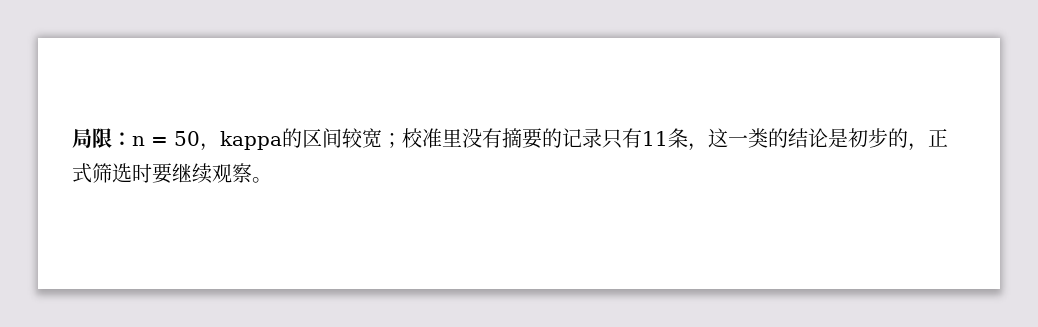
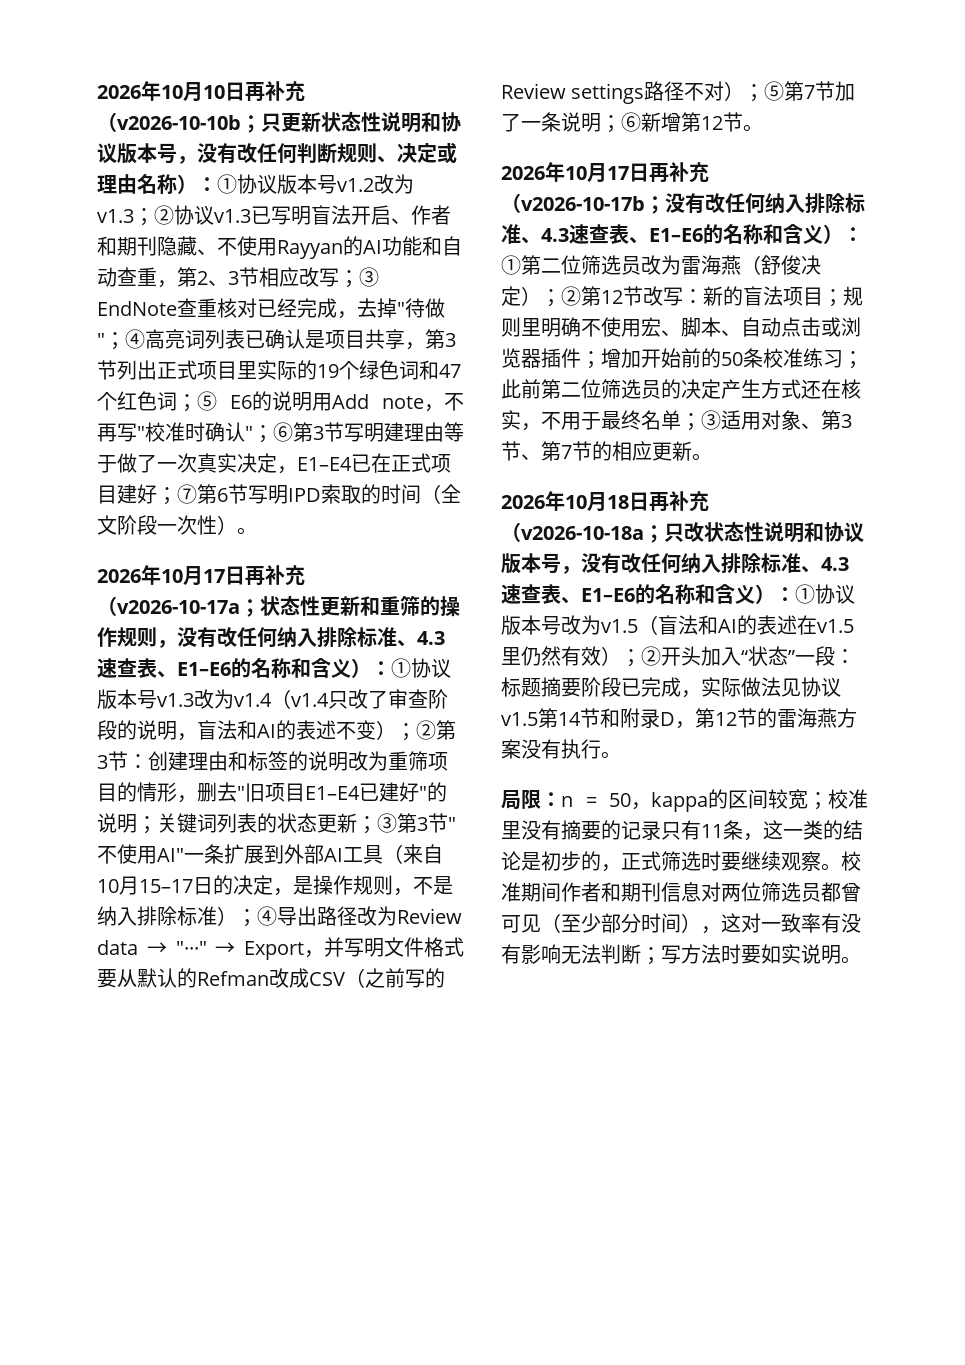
+ 2026年10月10日再补充（v2026-10-10b；只更新状态性说明和协议版本号，没有改任何判断规则、决定或理由名称）：①协议版本号v1.2改为v1.3；②协议v1.3已写明盲法开启、作者和期刊隐藏、不使用Rayyan的AI功能和自动查重，第2、3节相应改写；③ EndNote查重核对已经完成，去掉"待做"；④高亮词列表已确认是项目共享，第3节列出正式项目里实际的19个绿色词和47个红色词；⑤ E6的说明用Add note，不再写"校准时确认"；⑥第3节写明建理由等于做了一次真实决定，E1–E4已在正式项目建好；⑦第6节写明IPD索取的时间（全文阶段一次性）。
+ 2026年10月17日再补充（v2026-10-17a；状态性更新和重筛的操作规则，没有改任何纳入排除标准、4.3速查表、E1–E6的名称和含义）：①协议版本号v1.3改为v1.4（v1.4只改了审查阶段的说明，盲法和AI的表述不变）；②第3节：创建理由和标签的说明改为重筛项目的情形，删去"旧项目E1–E4已建好"的说明；关键词列表的状态更新；③第3节"不使用AI"一条扩展到外部AI工具（来自10月15–17日的决定，是操作规则，不是纳入排除标准）；④导出路径改为Review data → "···" → Export，并写明文件格式要从默认的Refman改成CSV（之前写的Review settings路径不对）；⑤第7节加了一条说明；⑥新增第12节。
+ 2026年10月17日再补充（v2026-10-17b；没有改任何纳入排除标准、4.3速查表、E1–E6的名称和含义）：①第二位筛选员改为雷海燕（舒俊决定）；②第12节改写：新的盲法项目；规则里明确不使用宏、脚本、自动点击或浏览器插件；增加开始前的50条校准练习；此前第二位筛选员的决定产生方式还在核实，不用于最终名单；③适用对象、第3节、第7节的相应更新。
+ 2026年10月18日再补充（v2026-10-18a；只改状态性说明和协议版本号，没有改任何纳入排除标准、4.3速查表、E1–E6的名称和含义）：①协议版本号改为v1.5（盲法和AI的表述在v1.5里仍然有效）；②开头加入“状态”一段：标题摘要阶段已完成，实际做法见协议v1.5第14节和附录D，第12节的雷海燕方案没有执行。
+ 校准期间作者和期刊信息对两位筛选员都曾可见（至少部分时间），这对一致率有没有影响无法判断；写方法时要如实说明。

